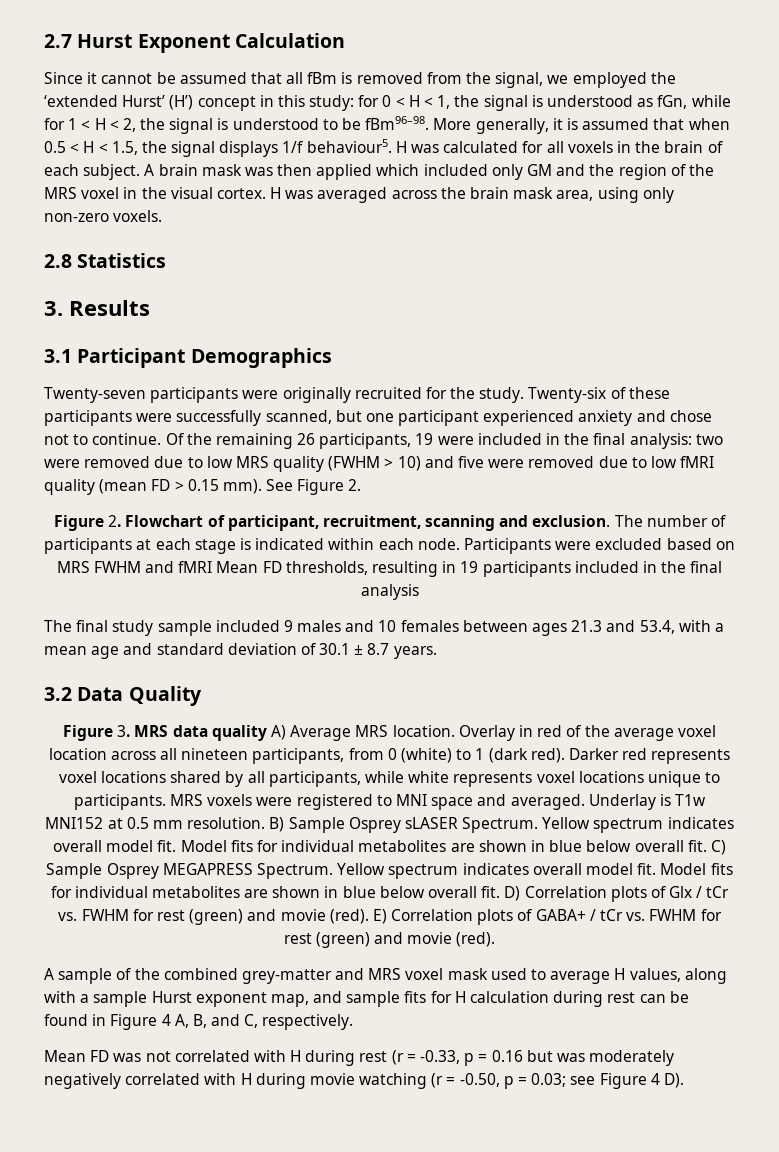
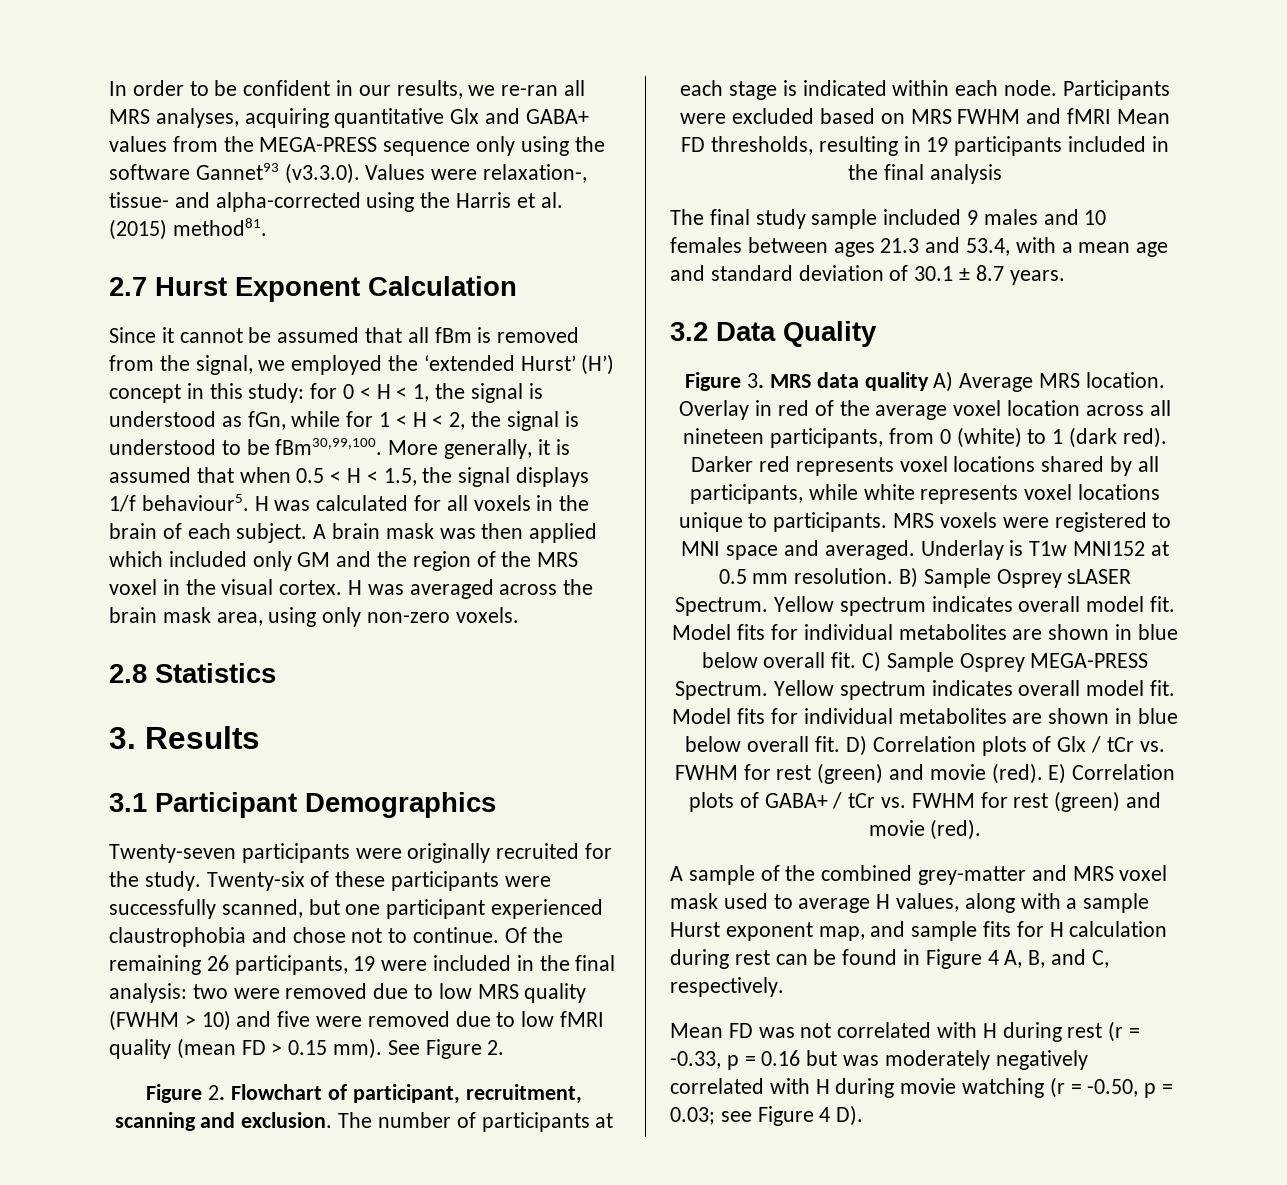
+ In order to be confident in our results, we re-ran all MRS analyses, acquiring quantitative Glx and GABA+ values from the MEGA-PRESS sequence only using the software Gannet93 (v3.3.0). Values were relaxation-, tissue- and alpha-corrected using the Harris et al. (2015) method81.
- Since it cannot be assumed that all fBm is removed from the signal, we employed the ‘extended Hurst’ (H’) concept in this study: for 0 < H < 1, the signal is understood as fGn, while for 1 < H < 2, the signal is understood to be fBm96–98.
+ Since it cannot be assumed that all fBm is removed from the signal, we employed the ‘extended Hurst’ (H’) concept in this study: for 0 < H < 1, the signal is understood as fGn, while for 1 < H < 2, the signal is understood to be fBm30,99,100.
- Twenty-six of these participants were successfully scanned, but one participant experienced anxiety and chose not to continue.
+ Twenty-six of these participants were successfully scanned, but one participant experienced claustrophobia and chose not to continue.
- C) Sample Osprey MEGAPRESS Spectrum.
+ C) Sample Osprey MEGA-PRESS Spectrum.

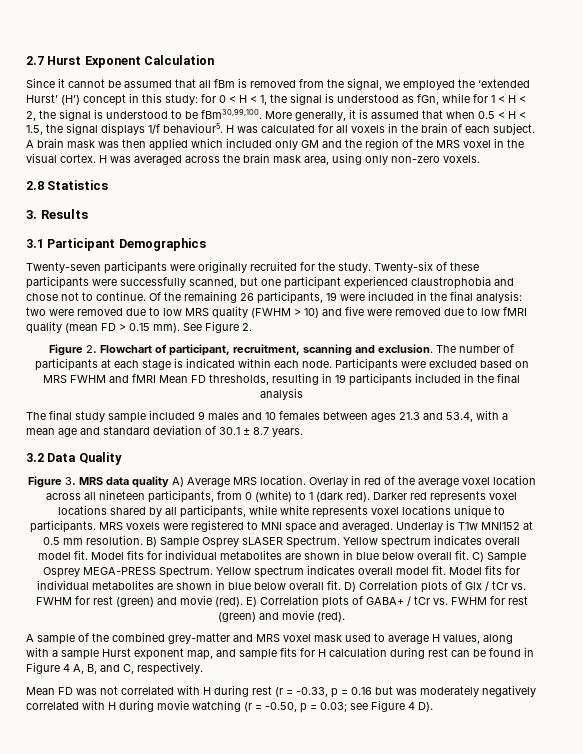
- In order to be confident in our results, we re-ran all MRS analyses, acquiring quantitative Glx and GABA+ values from the MEGA-PRESS sequence only using the software Gannet93 (v3.3.0). Values were relaxation-, tissue- and alpha-corrected using the Harris et al. (2015) method81.

